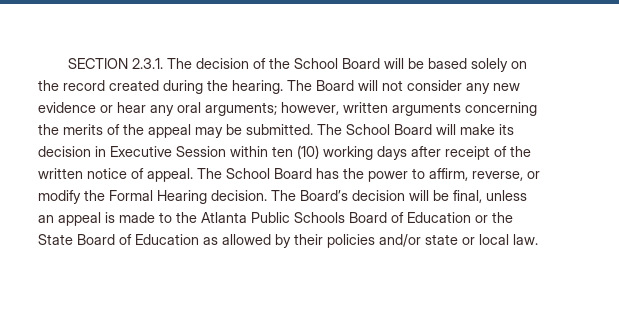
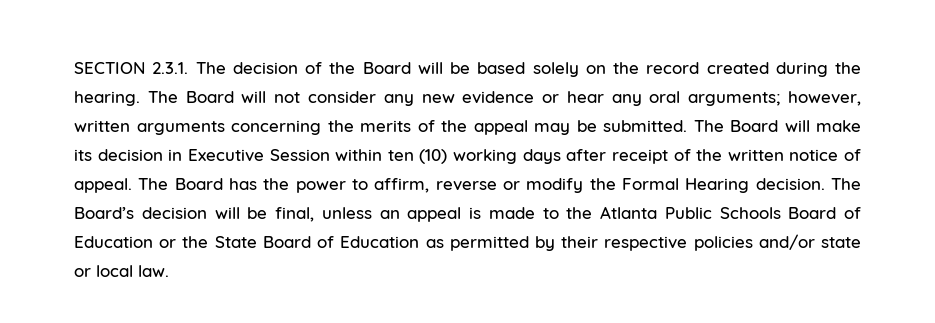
- SECTION 2.3.1. The decision of the School Board will be based solely on the record created during the hearing.
+ SECTION 2.3.1. The decision of the Board will be based solely on the record created during the hearing.
- The School Board will make its decision in Executive Session within ten (10) working days after receipt of the written notice of appeal.
+ The Board will make its decision in Executive Session within ten (10) working days after receipt of the written notice of appeal.
- The School Board has the power to affirm, reverse, or modify the Formal Hearing decision.
+ The Board has the power to affirm, reverse or modify the Formal Hearing decision.
- The Board’s decision will be final, unless an appeal is made to the Atlanta Public Schools Board of Education or the State Board of Education as allowed by their policies and/or state or local law.
+ The Board’s decision will be final, unless an appeal is made to the Atlanta Public Schools Board of Education or the State Board of Education as permitted by their respective policies and/or state or local law.

